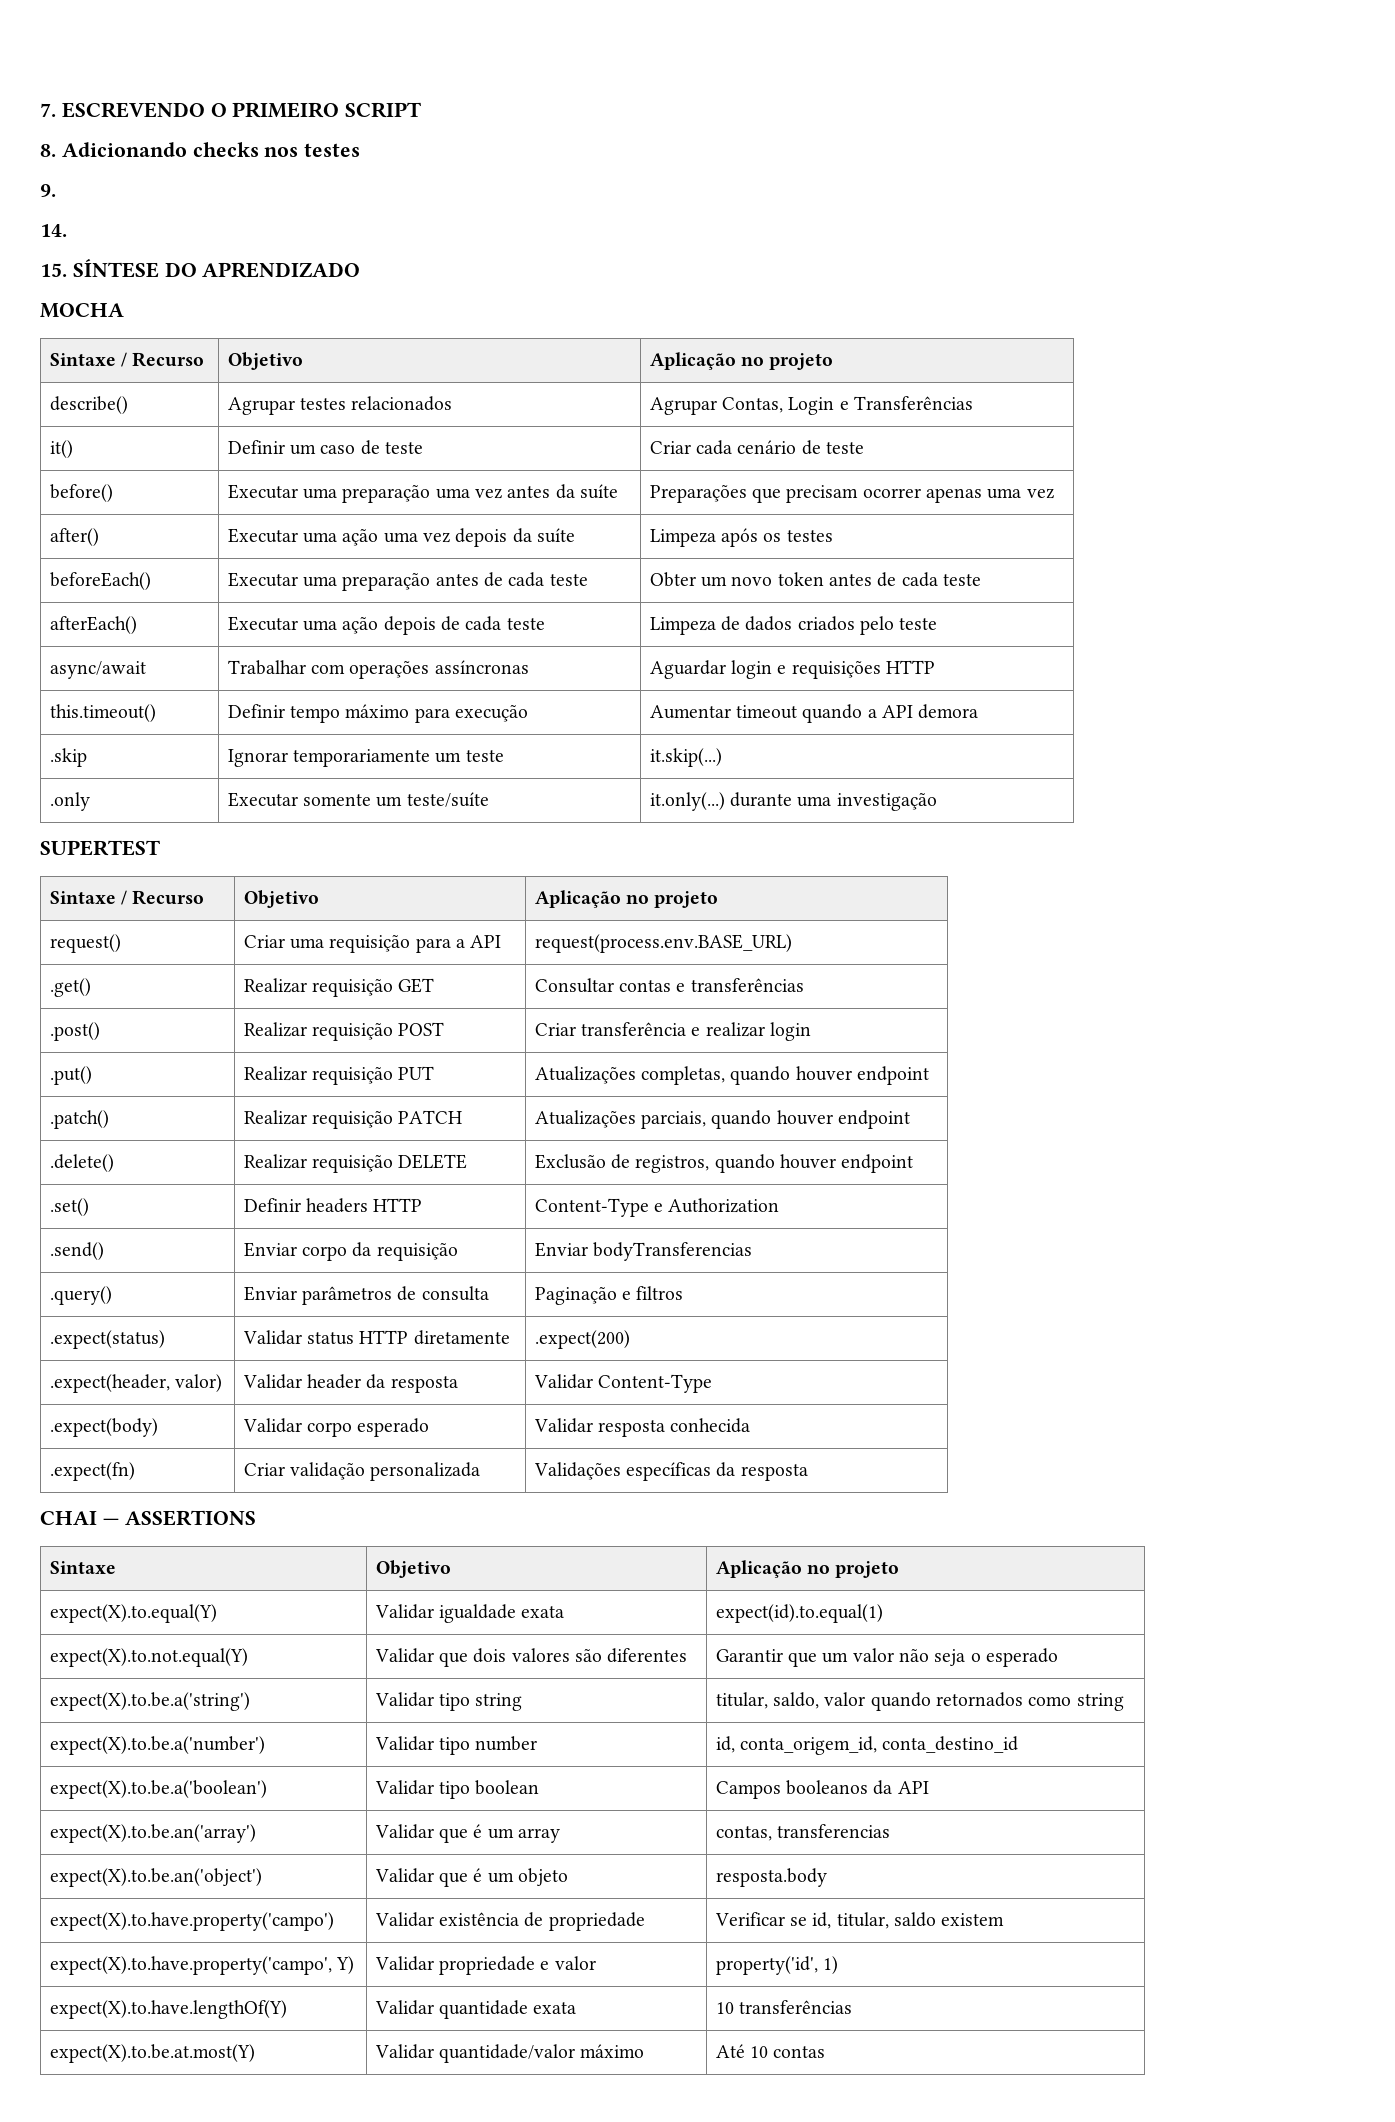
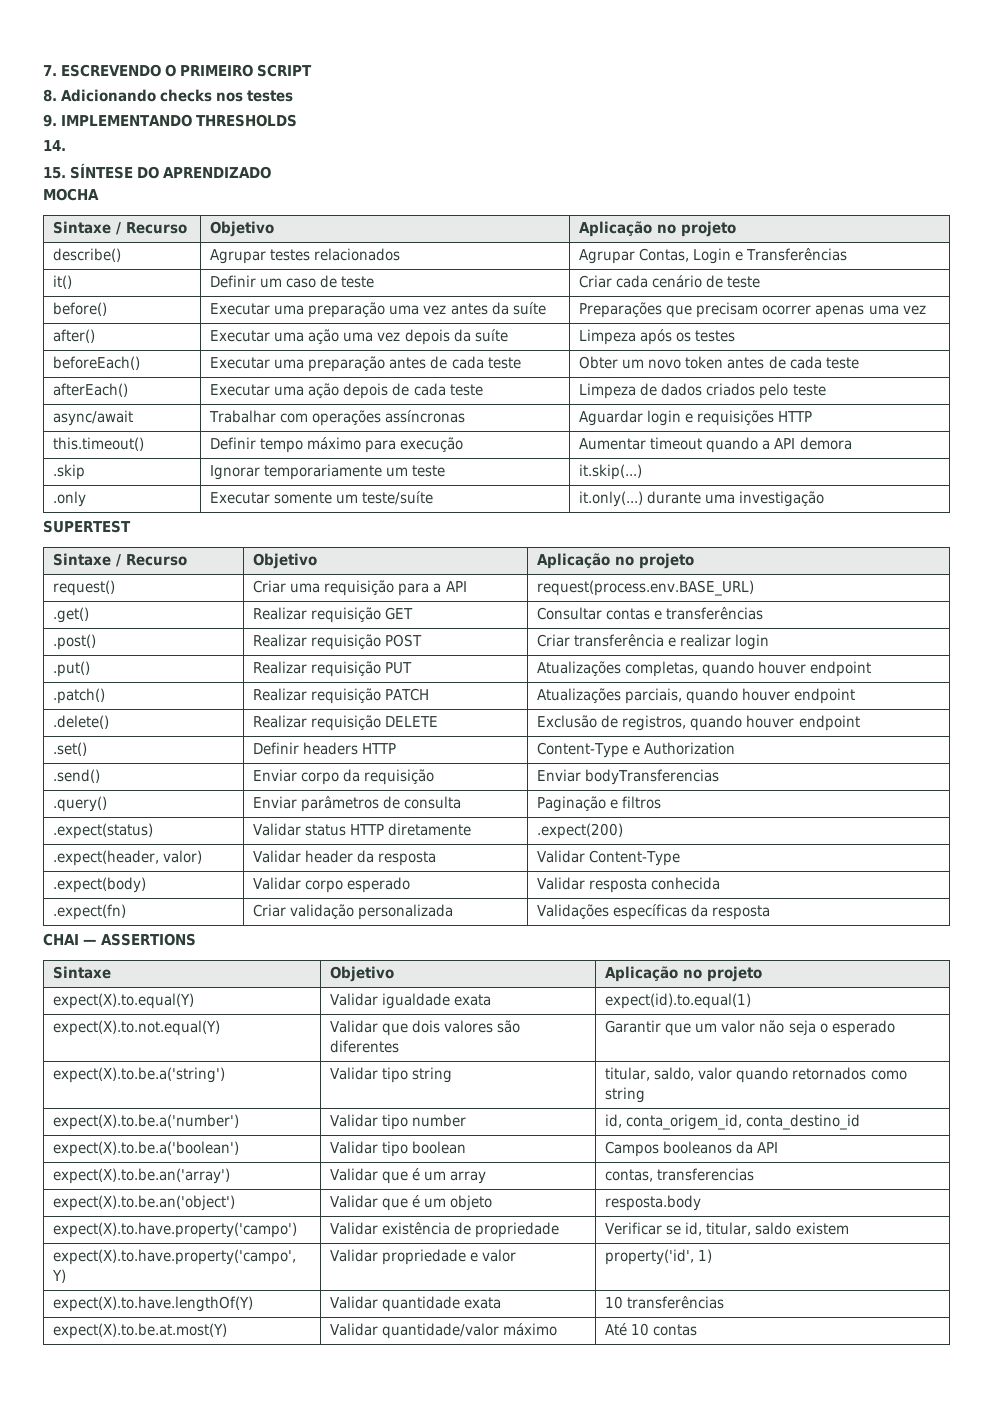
- 9.
+ 9. IMPLEMENTANDO THRESHOLDS

